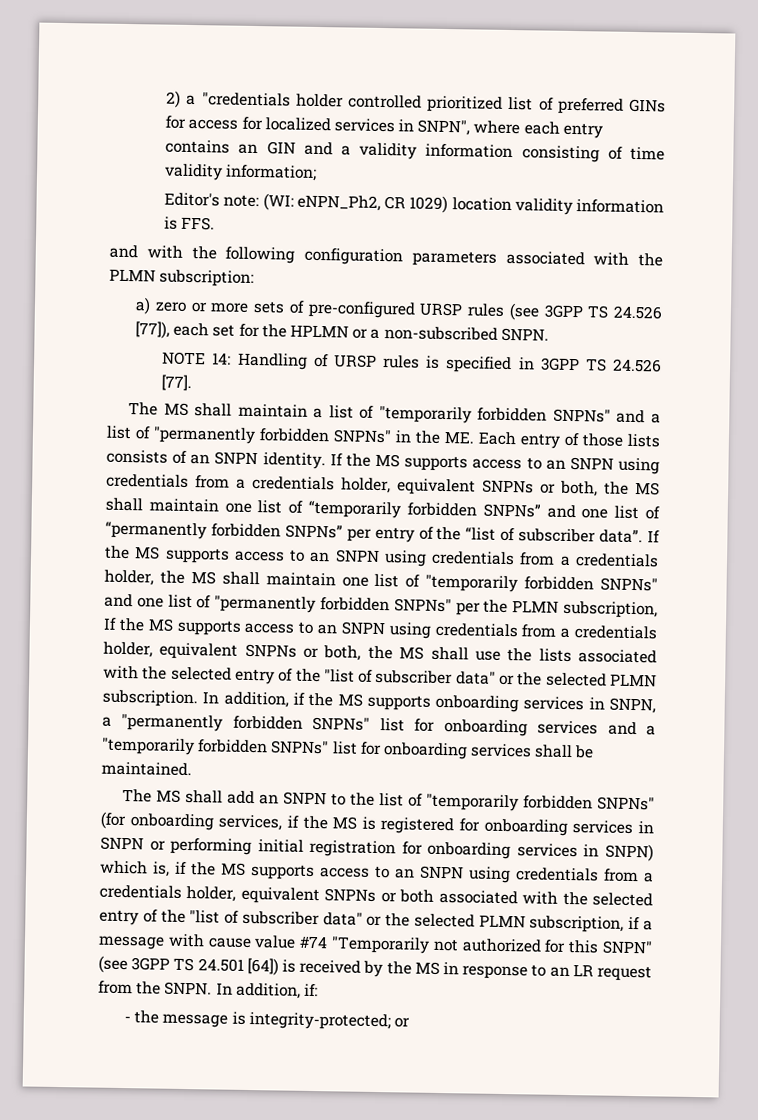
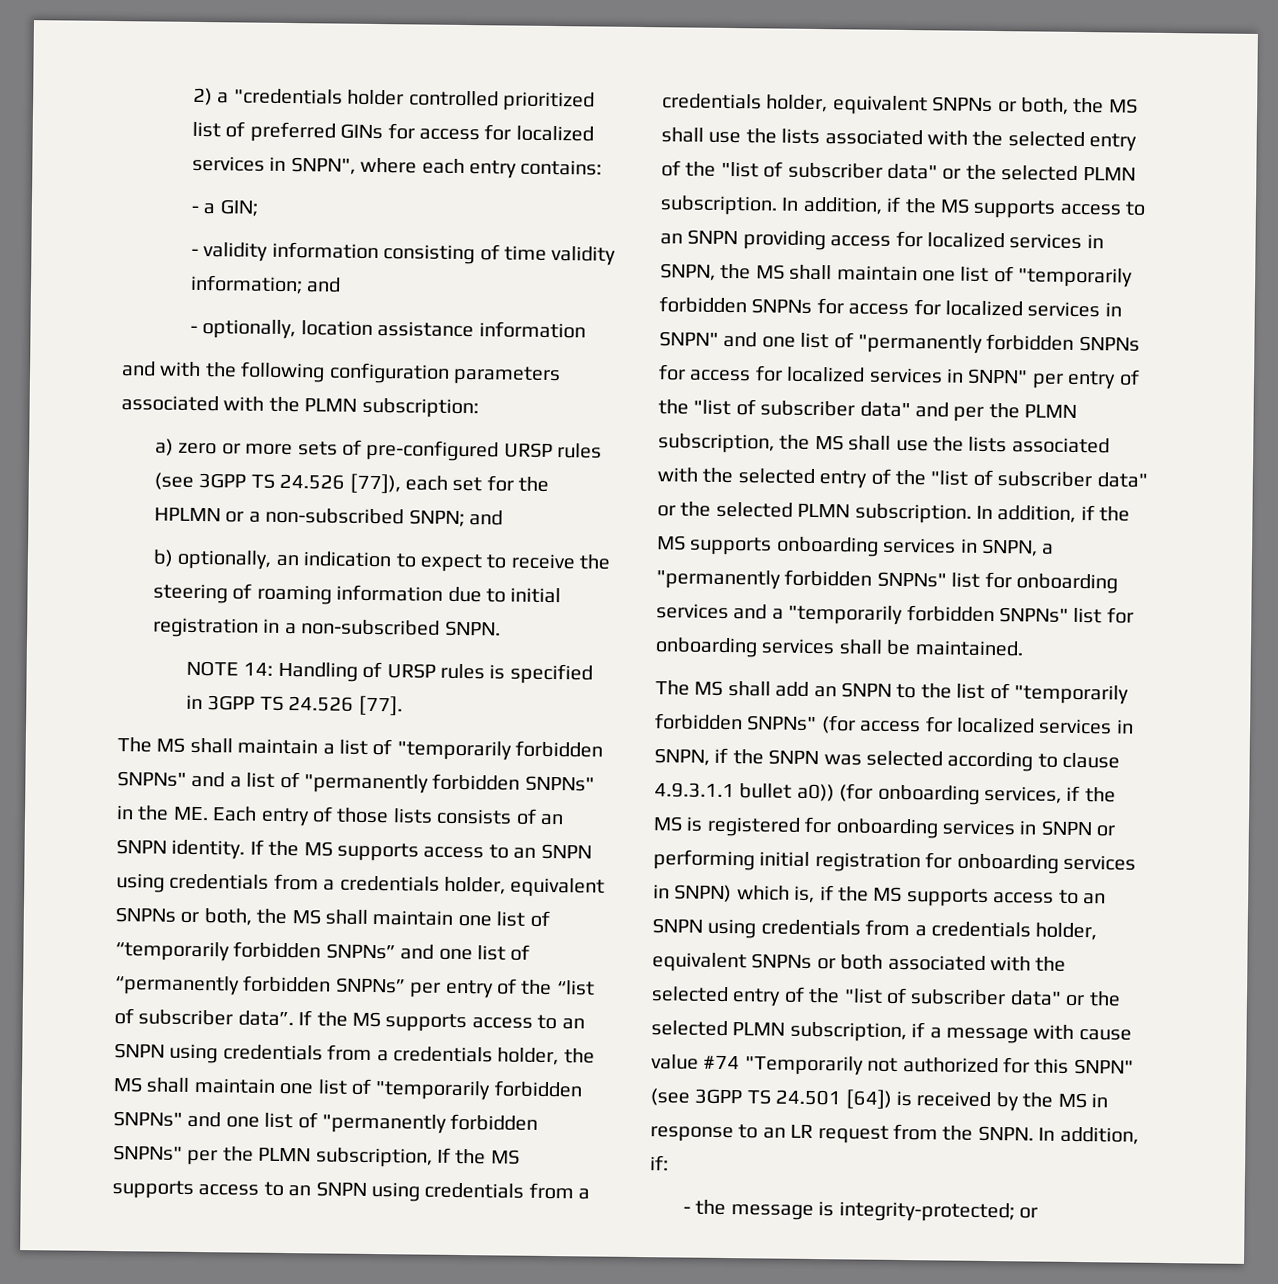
- 2) a "credentials holder controlled prioritized list of preferred GINs for access for localized services in SNPN", where each entry contains an GIN and a validity information consisting of time validity information;
- Editor's note: (WI: eNPN_Ph2, CR 1029) location validity information is FFS.
+ 2) a "credentials holder controlled prioritized list of preferred GINs for access for localized services in SNPN", where each entry contains:
+ - a GIN;
+ - validity information consisting of time validity information; and
+ - optionally, location assistance information
- a) zero or more sets of pre-configured URSP rules (see 3GPP TS 24.526 [77]), each set for the HPLMN or a non-subscribed SNPN.
+ a) zero or more sets of pre-configured URSP rules (see 3GPP TS 24.526 [77]), each set for the HPLMN or a non-subscribed SNPN; and
+ b) optionally, an indication to expect to receive the steering of roaming information due to initial registration in a non-subscribed SNPN.
- In addition, if the MS supports onboarding services in SNPN, a "permanently forbidden SNPNs" list for onboarding services and a "temporarily forbidden SNPNs" list for onboarding services shall be maintained.
+ In addition, if the MS supports access to an SNPN providing access for localized services in SNPN, the MS shall maintain one list of "temporarily forbidden SNPNs for access for localized services in SNPN" and one list of "permanently forbidden SNPNs for access for localized services in SNPN" per entry of the "list of subscriber data" and per the PLMN subscription, the MS shall use the lists associated with the selected entry of the "list of subscriber data" or the selected PLMN subscription. In addition, if the MS supports onboarding services in SNPN, a "permanently forbidden SNPNs" list for onboarding services and a "temporarily forbidden SNPNs" list for onboarding services shall be maintained.
- The MS shall add an SNPN to the list of "temporarily forbidden SNPNs" (for onboarding services, if the MS is registered for onboarding services in SNPN or performing initial registration for onboarding services in SNPN) which is, if the MS supports access to an SNPN using credentials from a credentials holder, equivalent SNPNs or both associated with the selected entry of the "list of subscriber data" or the selected PLMN subscription, if a message with cause value #74 "Temporarily not authorized for this SNPN" (see 3GPP TS 24.501 [64]) is received by the MS in response to an LR request from the SNPN.
+ The MS shall add an SNPN to the list of "temporarily forbidden SNPNs" (for access for localized services in SNPN, if the SNPN was selected according to clause 4.9.3.1.1 bullet a0)) (for onboarding services, if the MS is registered for onboarding services in SNPN or performing initial registration for onboarding services in SNPN) which is, if the MS supports access to an SNPN using credentials from a credentials holder, equivalent SNPNs or both associated with the selected entry of the "list of subscriber data" or the selected PLMN subscription, if a message with cause value #74 "Temporarily not authorized for this SNPN" (see 3GPP TS 24.501 [64]) is received by the MS in response to an LR request from the SNPN.

